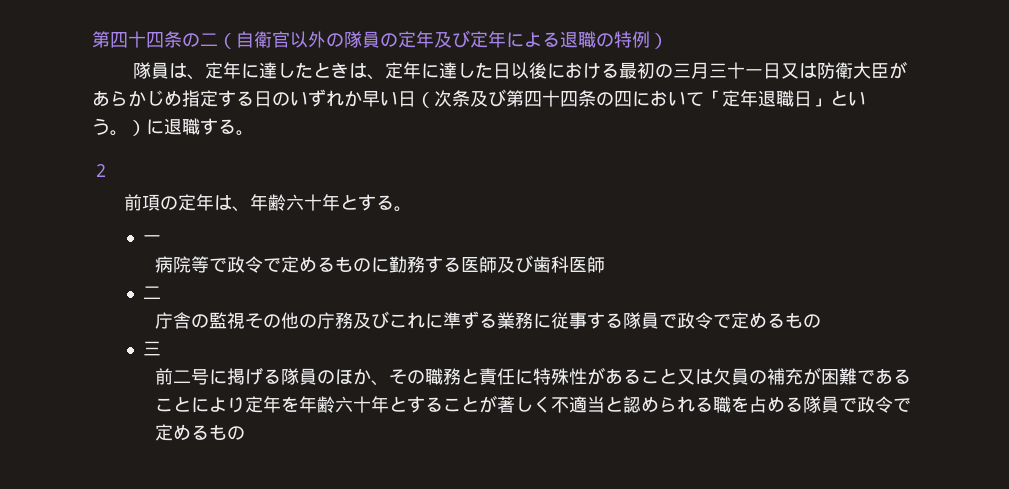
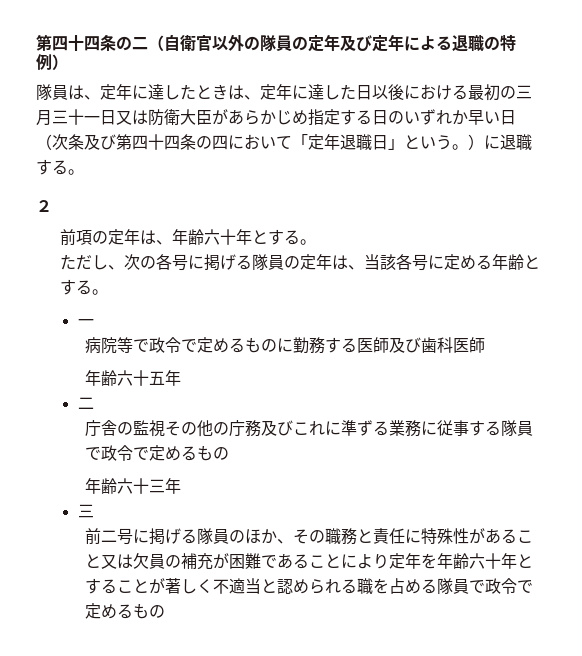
+ ただし、次の各号に掲げる隊員の定年は、当該各号に定める年齢とする。
+ 年齢六十五年
+ 年齢六十三年

